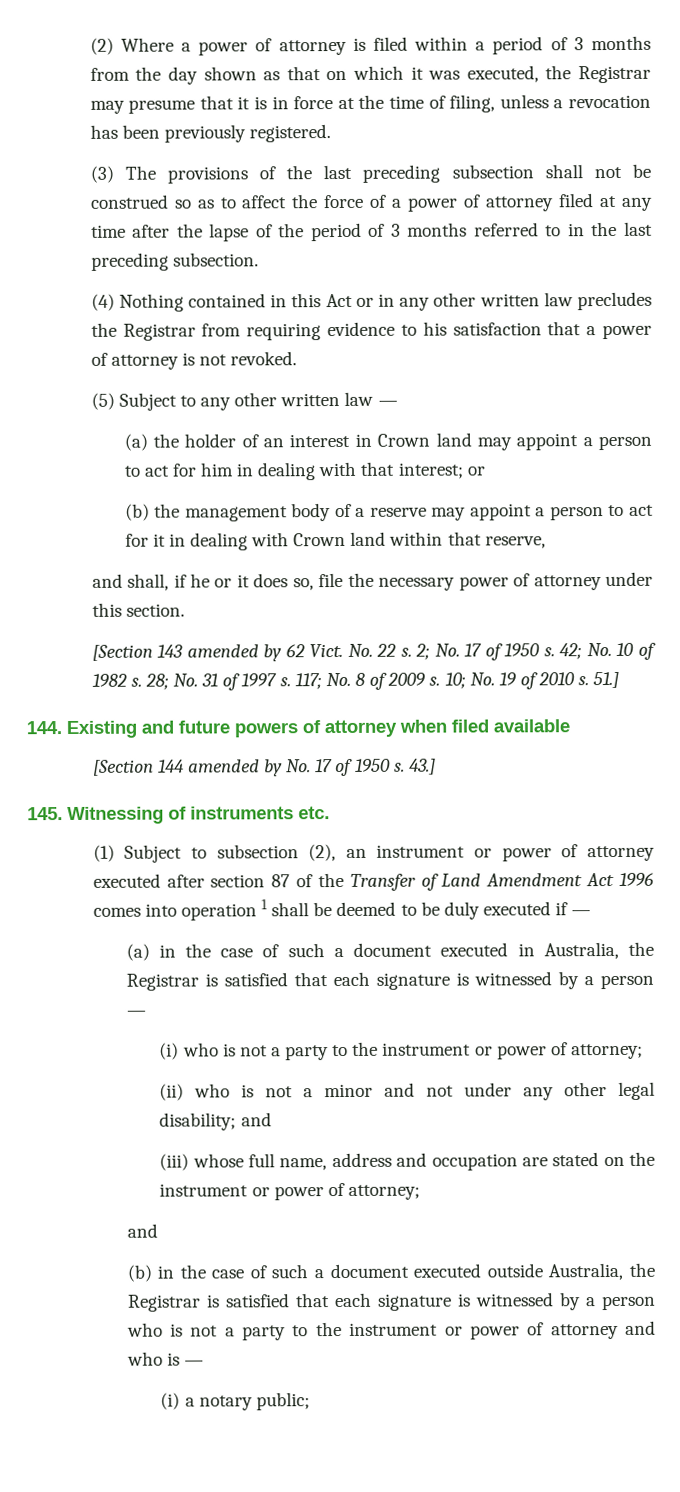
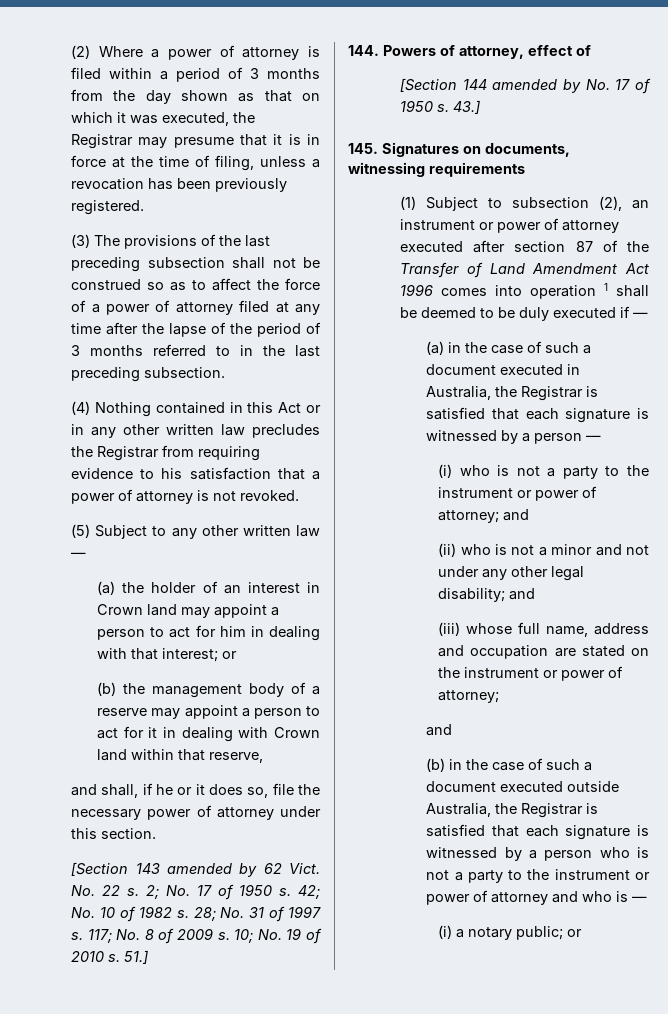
- 144. Existing and future powers of attorney when filed available
+ 144. Powers of attorney, effect of
- 145. Witnessing of instruments etc.
+ 145. Signatures on documents, witnessing requirements
- (i) who is not a party to the instrument or power of attorney;
+ (i) who is not a party to the instrument or power of attorney; and
- (i) a notary public;
+ (i) a notary public; or

